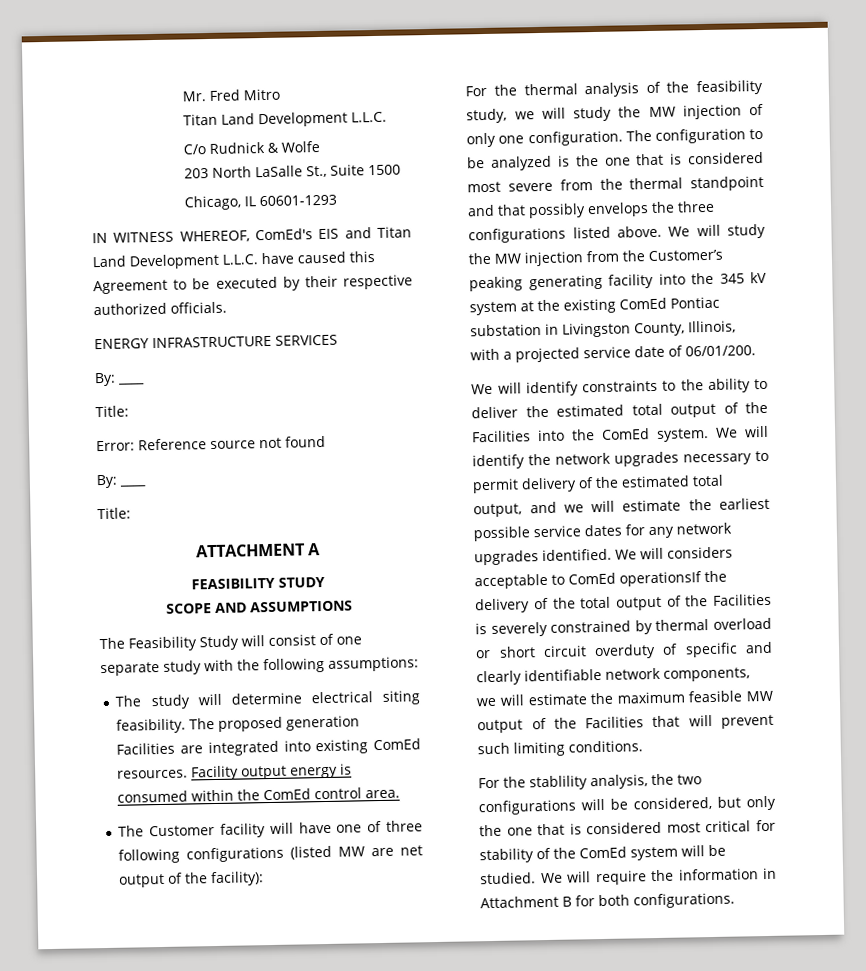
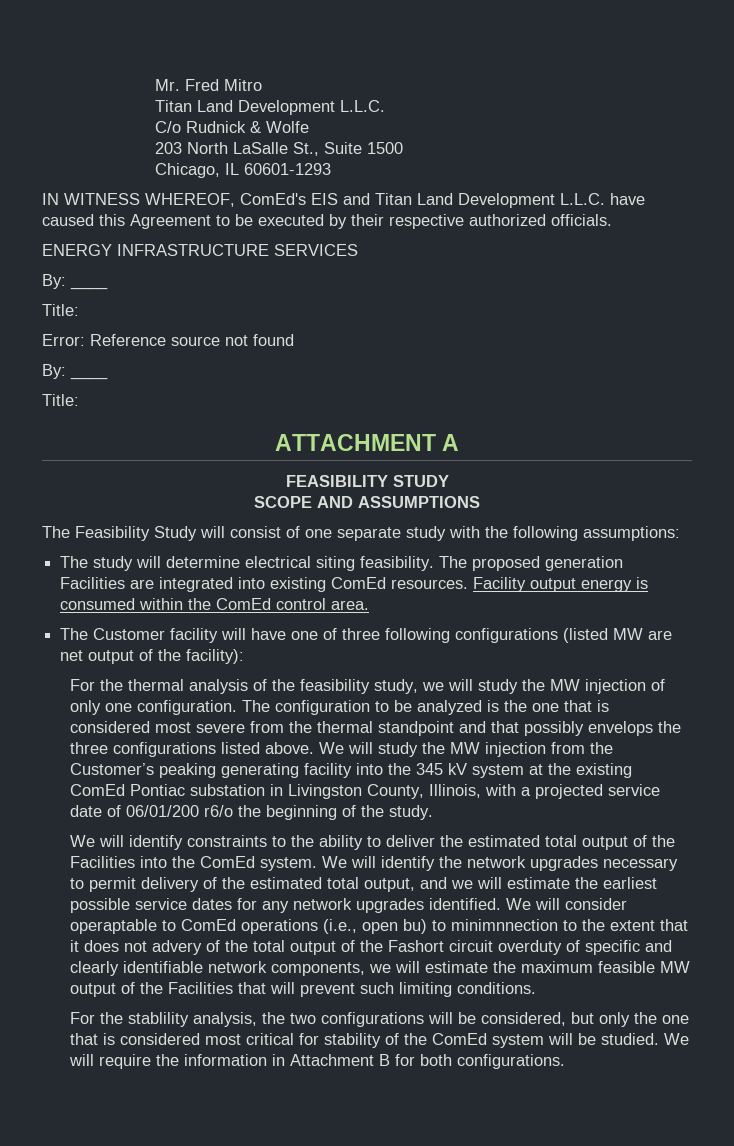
- We will study the MW injection from the Customer’s peaking generating facility into the 345 kV system at the existing ComEd Pontiac substation in Livingston County, Illinois, with a projected service date of 06/01/200.
+ We will study the MW injection from the Customer’s peaking generating facility into the 345 kV system at the existing ComEd Pontiac substation in Livingston County, Illinois, with a projected service date of 06/01/200 r6/o the beginning of the study.
- We will considers acceptable to ComEd operationsIf the delivery of the total output of the Facilities is severely constrained by thermal overload or short circuit overduty of specific and clearly identifiable network components, we will estimate the maximum feasible MW output of the Facilities that will prevent such limiting conditions.
+ We will consider operaptable to ComEd operations (i.e., open bu) to minimnnection to the extent that it does not advery of the total output of the Fashort circuit overduty of specific and clearly identifiable network components, we will estimate the maximum feasible MW output of the Facilities that will prevent such limiting conditions.

